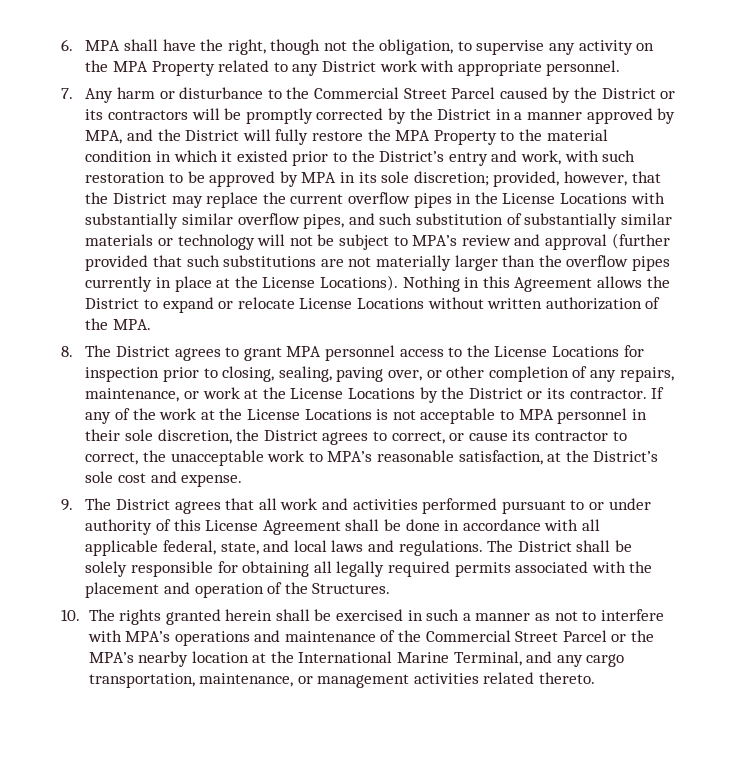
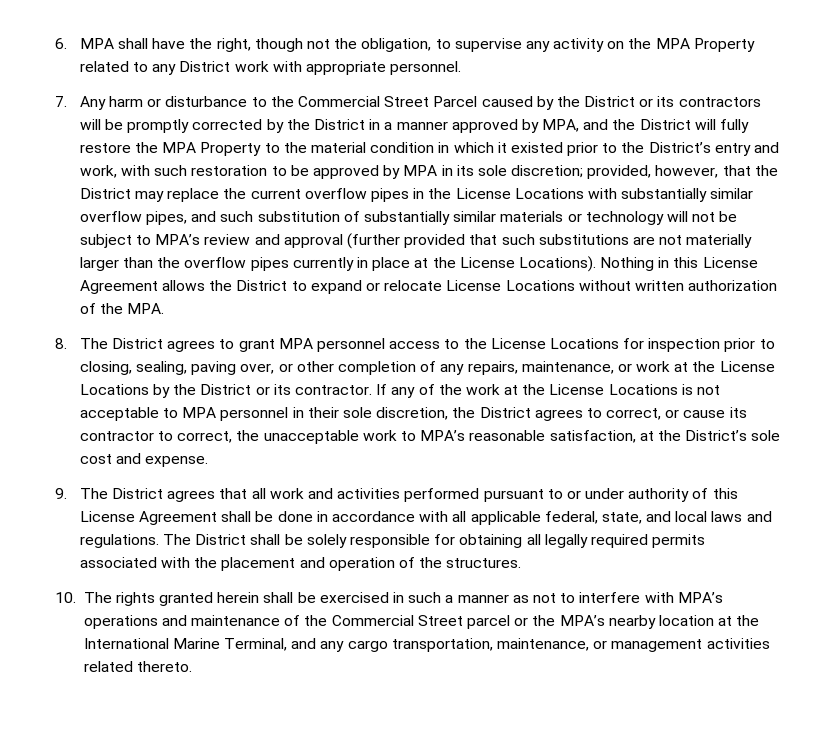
- Nothing in this Agreement allows the District to expand or relocate License Locations without written authorization of the MPA.
+ Nothing in this License Agreement allows the District to expand or relocate License Locations without written authorization of the MPA.
- The District shall be solely responsible for obtaining all legally required permits associated with the placement and operation of the Structures.
+ The District shall be solely responsible for obtaining all legally required permits associated with the placement and operation of the structures.
- 10. The rights granted herein shall be exercised in such a manner as not to interfere with MPA’s operations and maintenance of the Commercial Street Parcel or the MPA’s nearby location at the International Marine Terminal, and any cargo transportation, maintenance, or management activities related thereto.
+ 10. The rights granted herein shall be exercised in such a manner as not to interfere with MPA’s operations and maintenance of the Commercial Street parcel or the MPA’s nearby location at the International Marine Terminal, and any cargo transportation, maintenance, or management activities related thereto.

